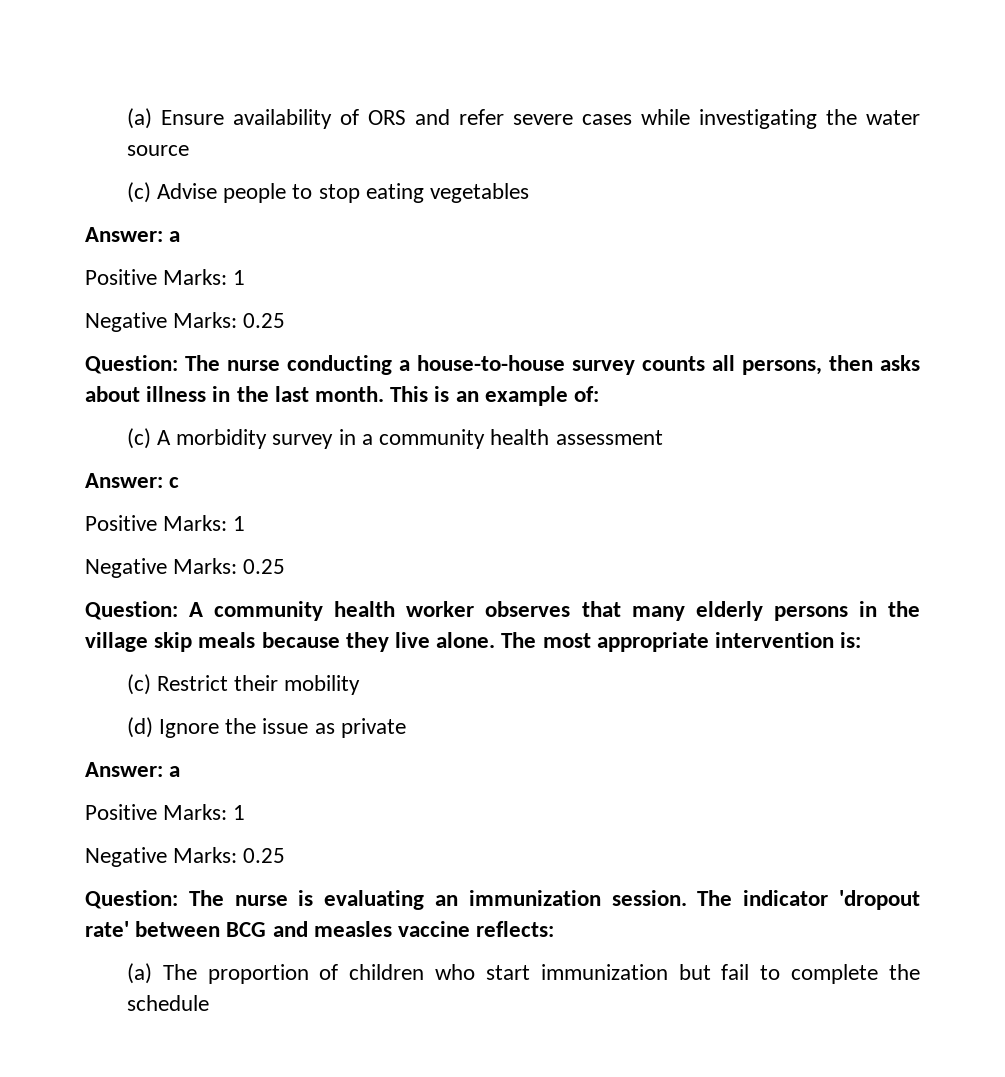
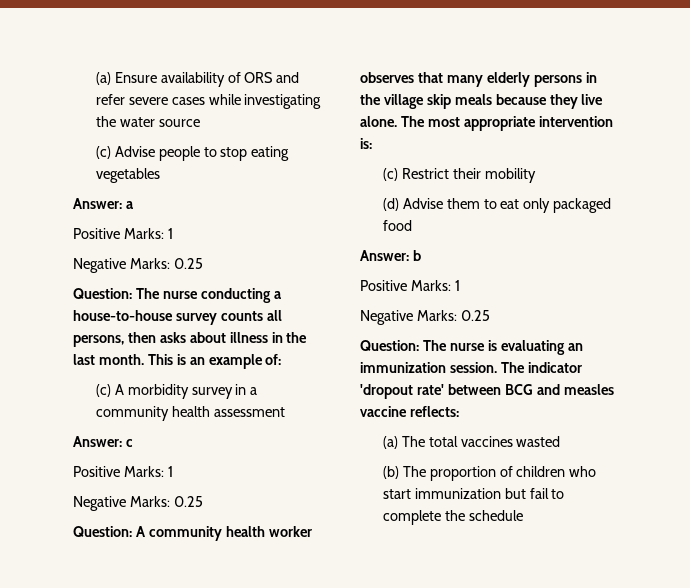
- (d) Ignore the issue as private
- Answer: a
+ (d) Advise them to eat only packaged food
+ Answer: b
- (a) The proportion of children who start immunization but fail to complete the schedule
+ (a) The total vaccines wasted
+ (b) The proportion of children who start immunization but fail to complete the schedule

